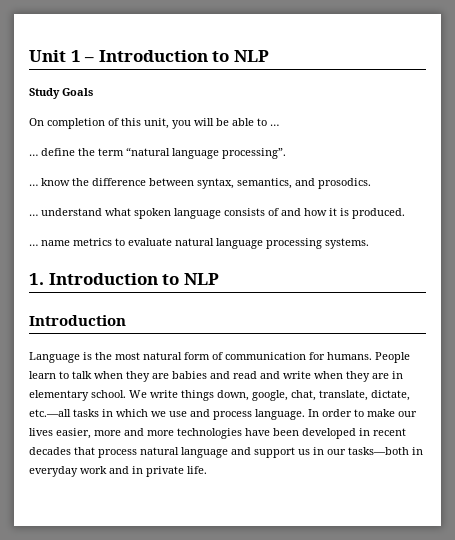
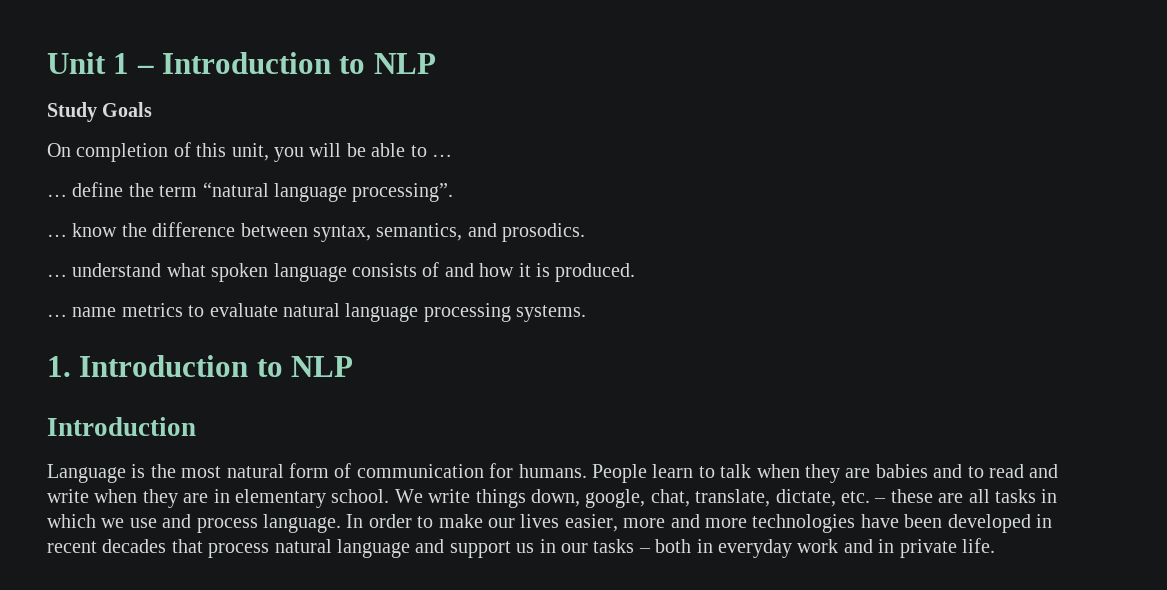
- People learn to talk when they are babies and read and write when they are in elementary school.
+ People learn to talk when they are babies and to read and write when they are in elementary school.
- We write things down, google, chat, translate, dictate, etc.—all tasks in which we use and process language.
+ We write things down, google, chat, translate, dictate, etc. – these are all tasks in which we use and process language.
- In order to make our lives easier, more and more technologies have been developed in recent decades that process natural language and support us in our tasks—both in everyday work and in private life.
+ In order to make our lives easier, more and more technologies have been developed in recent decades that process natural language and support us in our tasks – both in everyday work and in private life.

